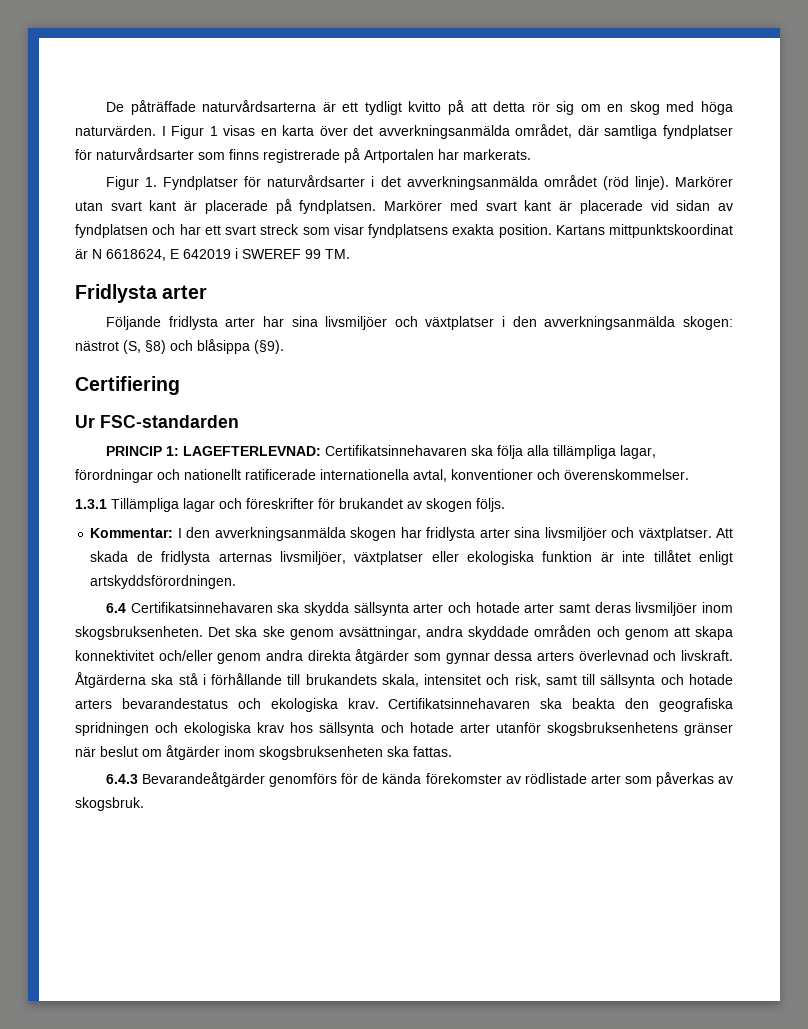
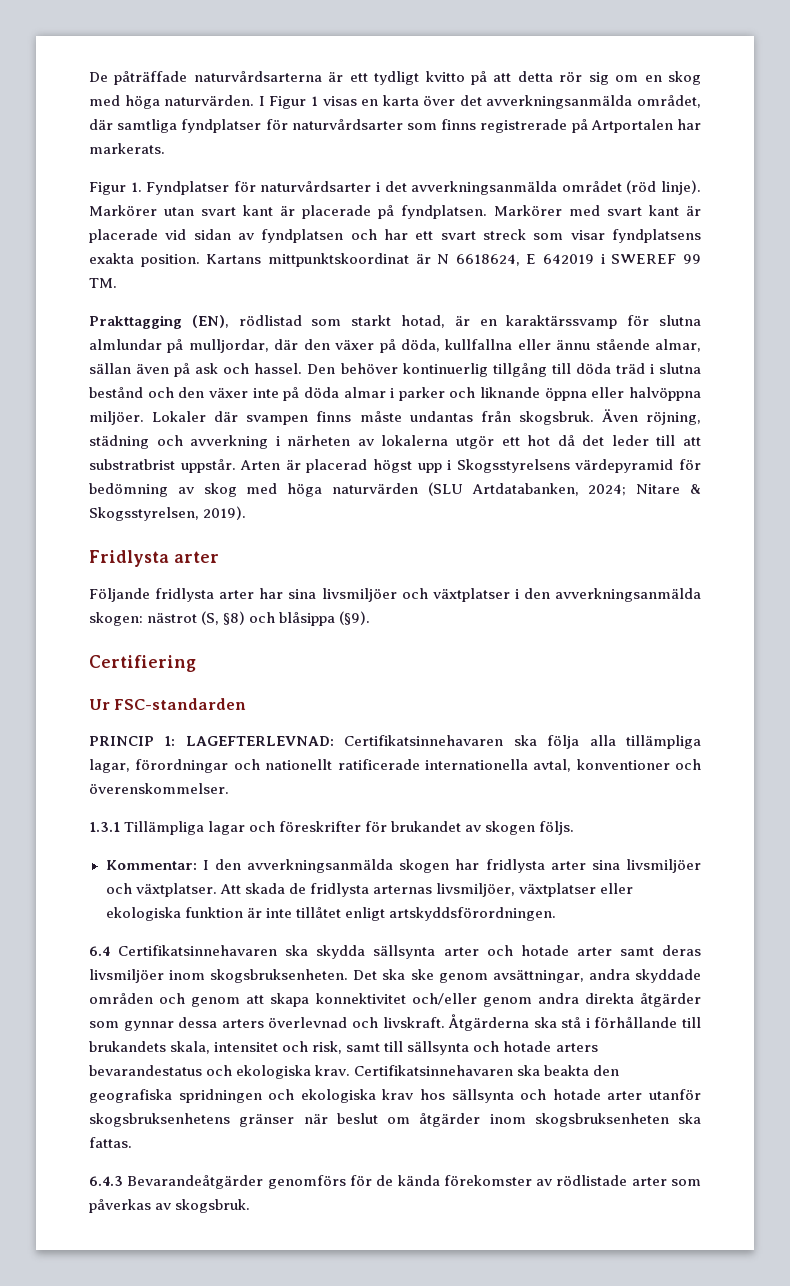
+ Prakttagging (EN), rödlistad som starkt hotad, är en karaktärssvamp för slutna almlundar på mulljordar, där den växer på döda, kullfallna eller ännu stående almar, sällan även på ask och hassel. Den behöver kontinuerlig tillgång till döda träd i slutna bestånd och den växer inte på döda almar i parker och liknande öppna eller halvöppna miljöer. Lokaler där svampen finns måste undantas från skogsbruk. Även röjning, städning och avverkning i närheten av lokalerna utgör ett hot då det leder till att substratbrist uppstår. Arten är placerad högst upp i Skogsstyrelsens värdepyramid för bedömning av skog med höga naturvärden (SLU Artdatabanken, 2024; Nitare & Skogsstyrelsen, 2019).

